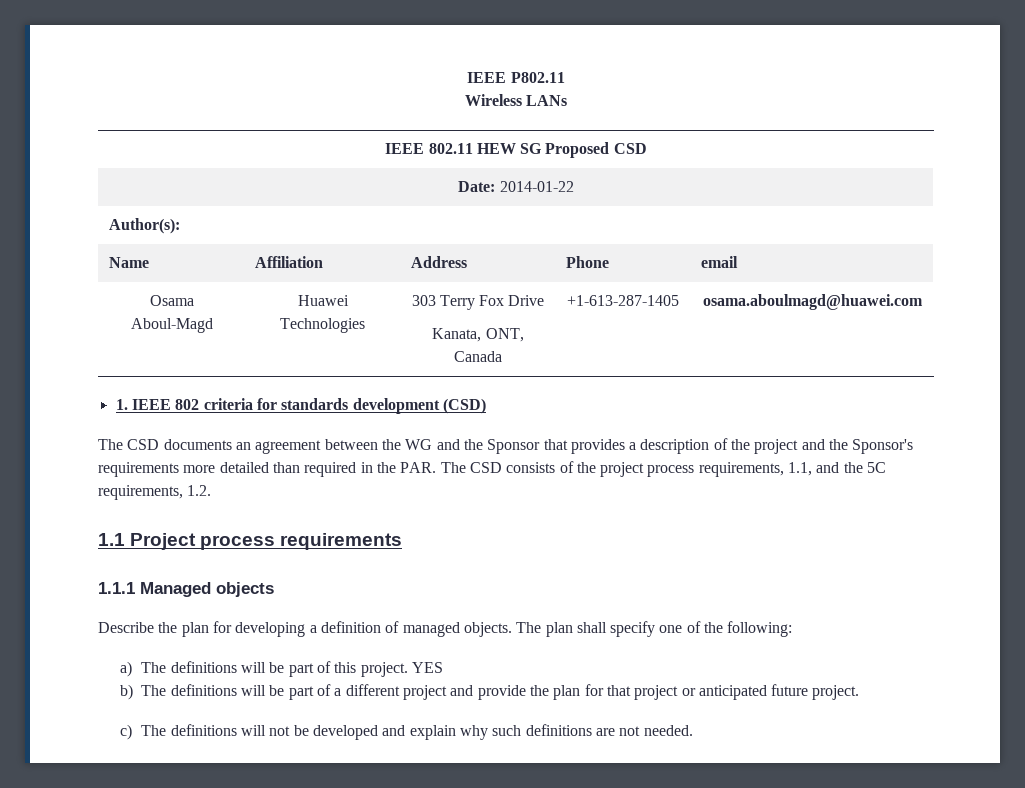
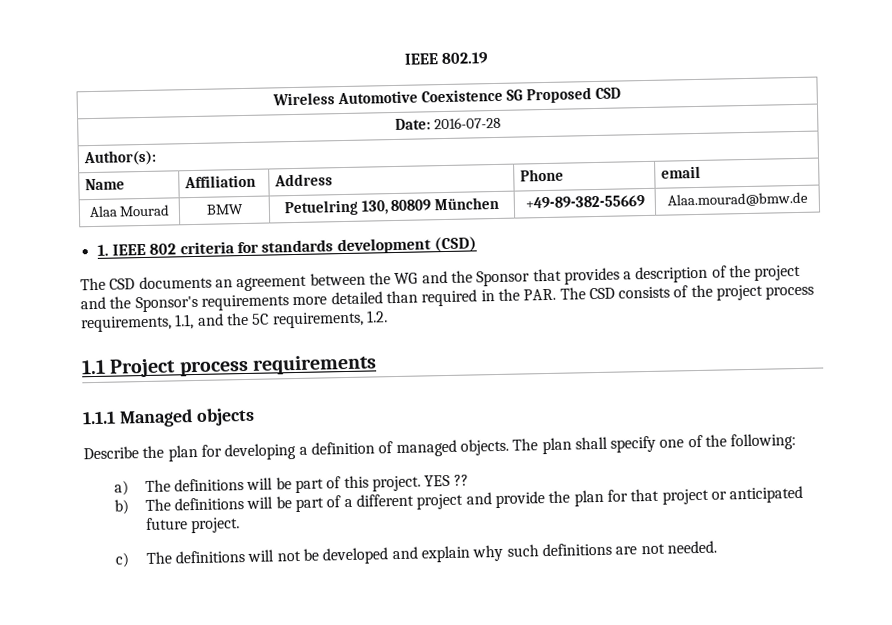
- IEEE P802.11
- Wireless LANs
- IEEE 802.11 HEW SG Proposed CSD
+ IEEE 802.19
+ Wireless Automotive Coexistence SG Proposed CSD
- Date: 2014-01-22
+ Date: 2016-07-28
- Osama Aboul-Magd | Huawei Technologies | 303 Terry Fox Drive
- Kanata, ONT, Canada | +1-613-287-1405 | osama.aboulmagd@huawei.com
+ Alaa Mourad | BMW | Petuelring 130, 80809 München | +49-89-382-55669 | Alaa.mourad@bmw.de
- YES
+ YES ??

